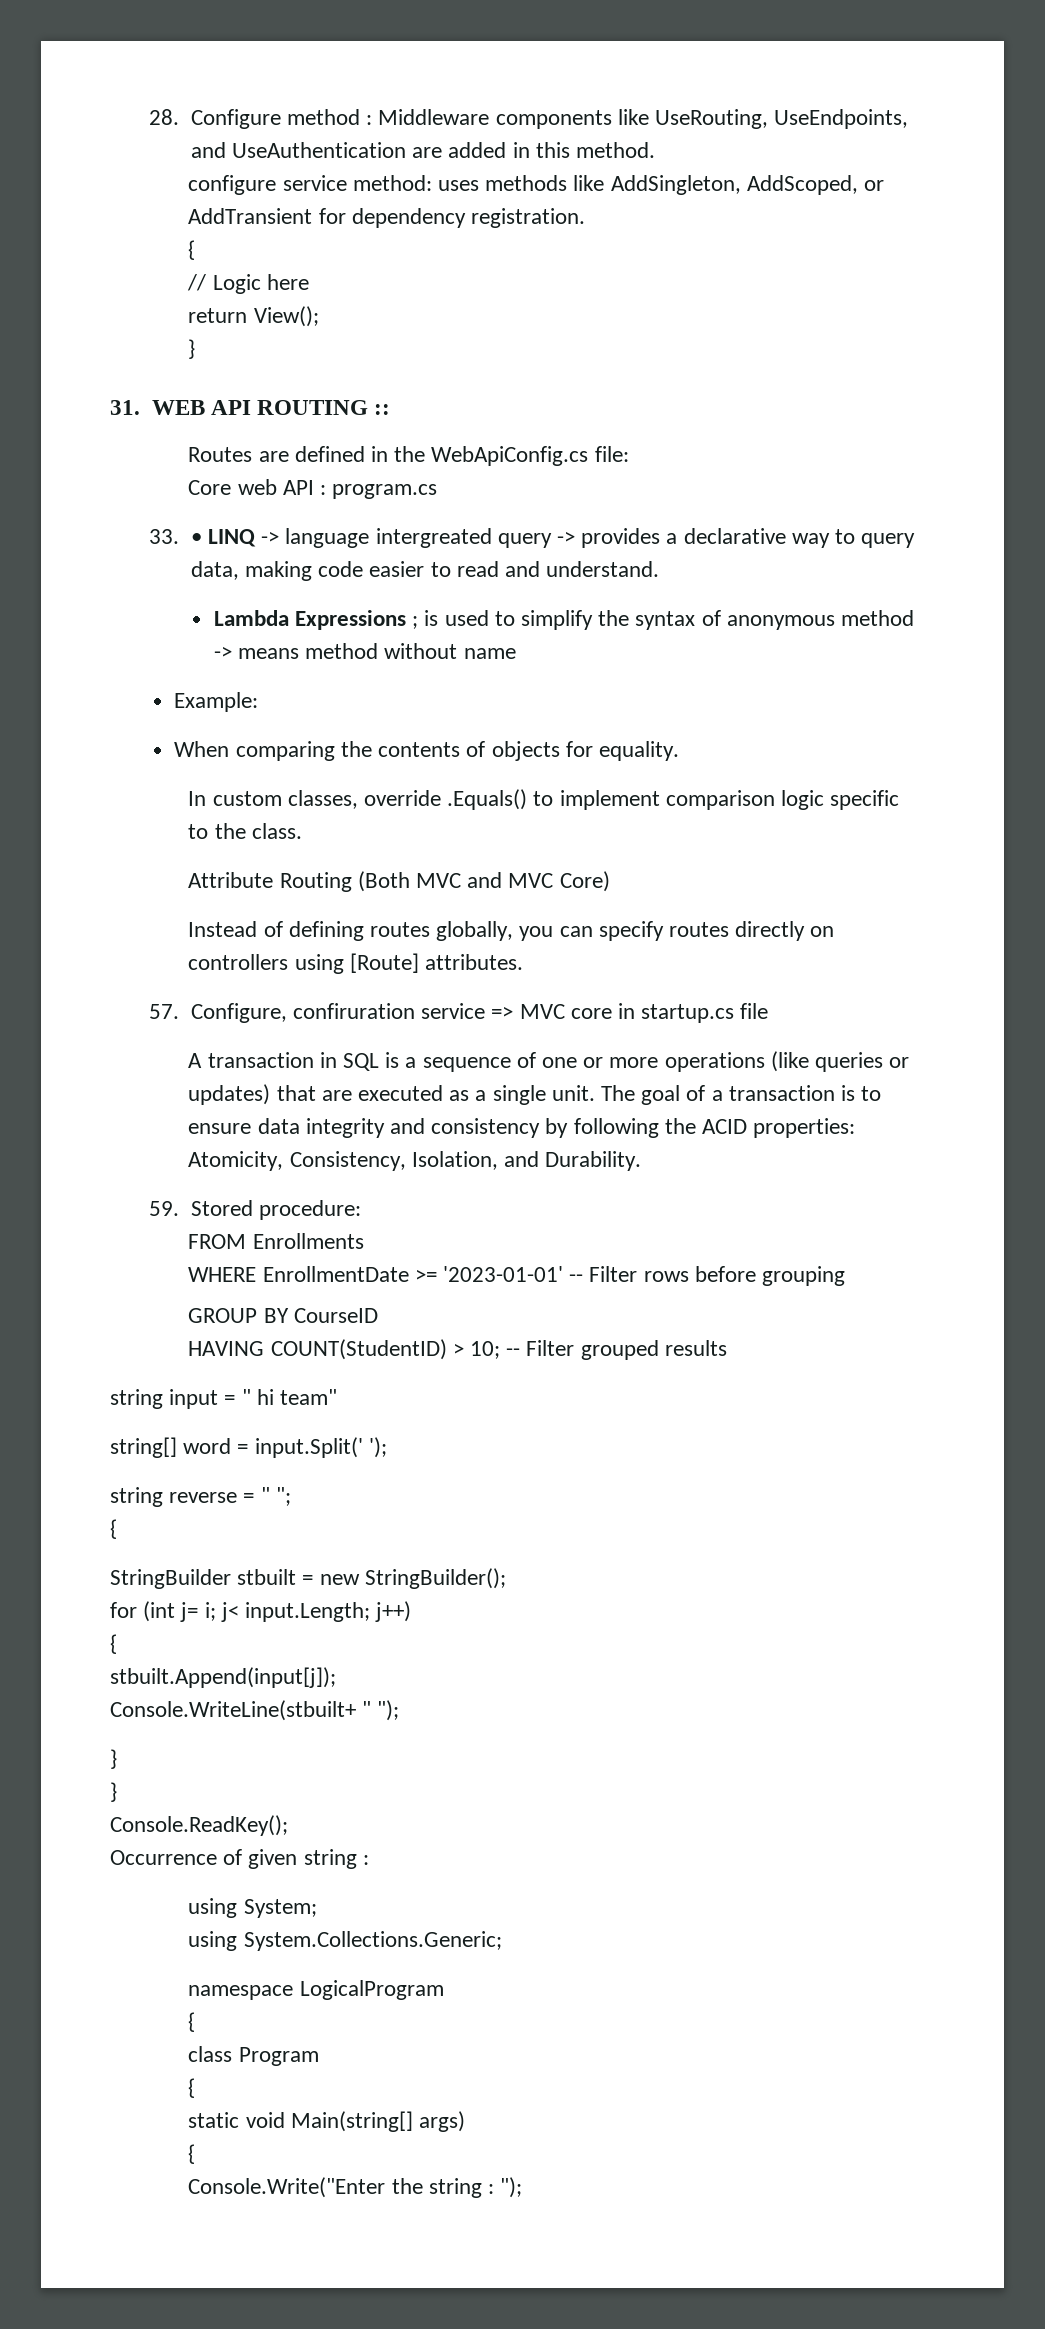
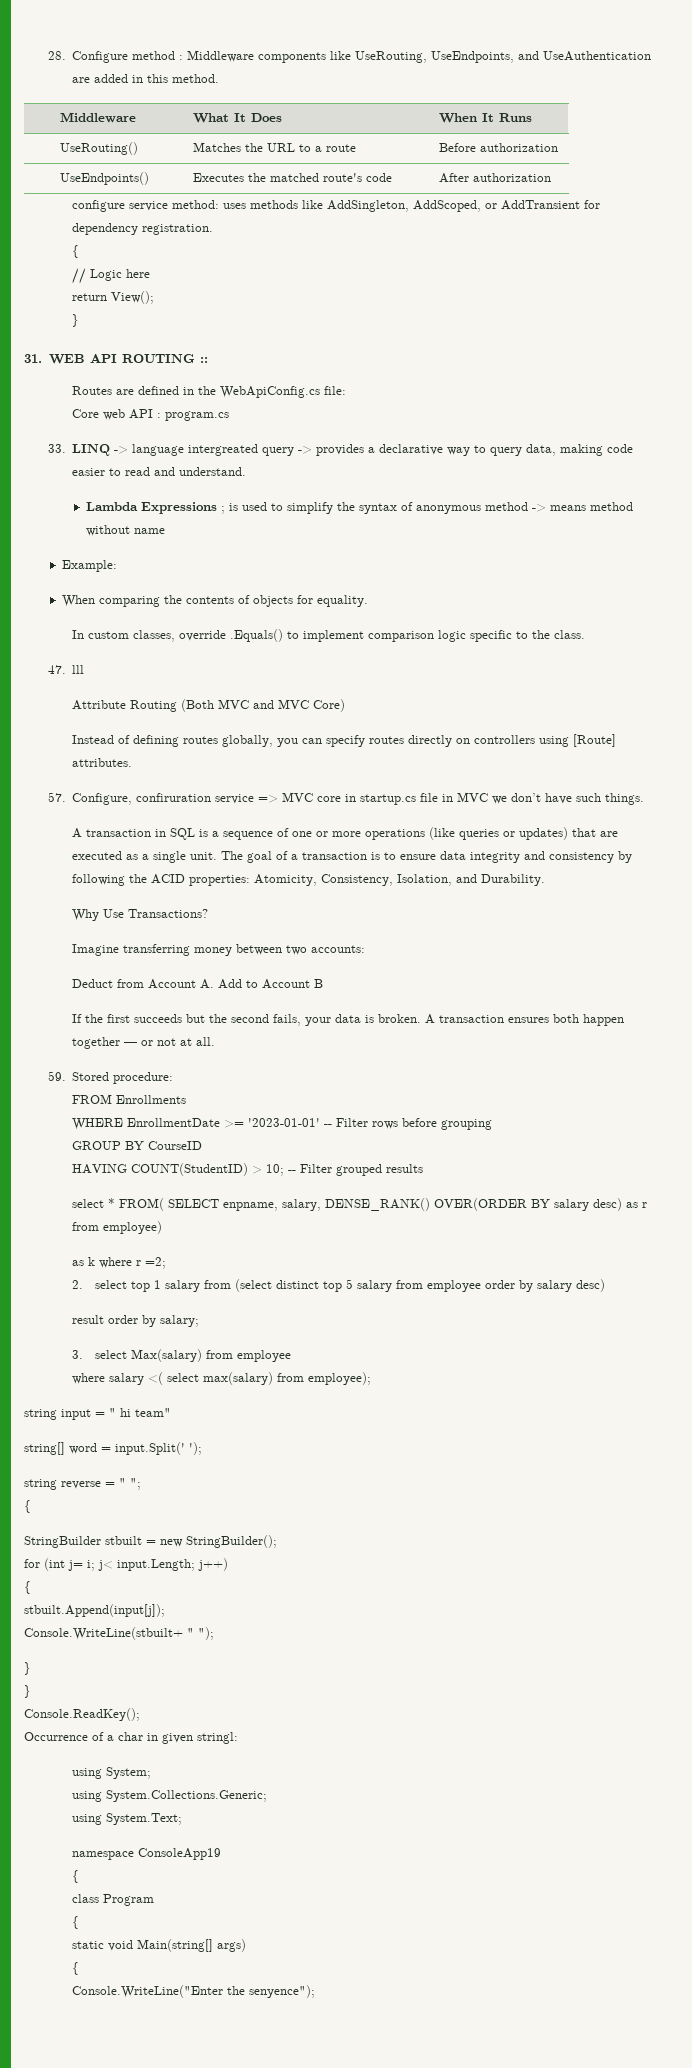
+ Middleware | What It Does | When It Runs
+ UseRouting() | Matches the URL to a route | Before authorization
+ UseEndpoints() | Executes the matched route's code | After authorization
- 33. • LINQ -> language intergreated query -> provides a declarative way to query data, making code easier to read and understand.
+ 33. LINQ -> language intergreated query -> provides a declarative way to query data, making code easier to read and understand.
+ 47. lll
- 57. Configure, confiruration service => MVC core in startup.cs file
+ 57. Configure, confiruration service => MVC core in startup.cs file in MVC we don’t have such things.
+ Why Use Transactions?
+ Imagine transferring money between two accounts:
+ Deduct from Account A. Add to Account B
+ If the first succeeds but the second fails, your data is broken. A transaction ensures both happen together — or not at all.
+ select * FROM( SELECT enpname, salary, DENSE_RANK() OVER(ORDER BY salary desc) as r from employee)
+ as k where r =2;
+ 2. select top 1 salary from (select distinct top 5 salary from employee order by salary desc)
+ result order by salary;
+ 3. select Max(salary) from employee
+ where salary <( select max(salary) from employee);
- Occurrence of given string :
+ Occurrence of a char in given stringl:
+ using System.Text;
- namespace LogicalProgram
+ namespace ConsoleApp19
- Console.Write("Enter the string : ");
+ Console.WriteLine("Enter the senyence");

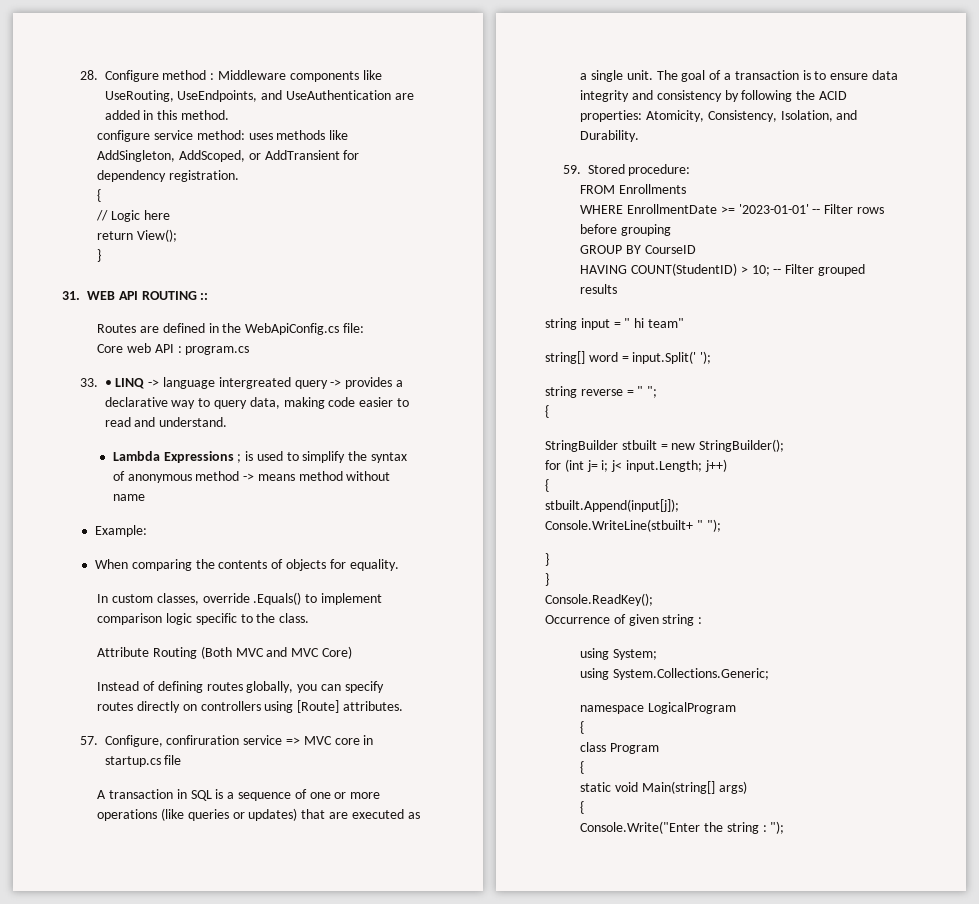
- Middleware | What It Does | When It Runs
- UseRouting() | Matches the URL to a route | Before authorization
- UseEndpoints() | Executes the matched route's code | After authorization
- 33. LINQ -> language intergreated query -> provides a declarative way to query data, making code easier to read and understand.
+ 33. • LINQ -> language intergreated query -> provides a declarative way to query data, making code easier to read and understand.
- 47. lll
- 57. Configure, confiruration service => MVC core in startup.cs file in MVC we don’t have such things.
+ 57. Configure, confiruration service => MVC core in startup.cs file
- Why Use Transactions?
- Imagine transferring money between two accounts:
- Deduct from Account A. Add to Account B
- If the first succeeds but the second fails, your data is broken. A transaction ensures both happen together — or not at all.
- select * FROM( SELECT enpname, salary, DENSE_RANK() OVER(ORDER BY salary desc) as r from employee)
- as k where r =2;
- 2. select top 1 salary from (select distinct top 5 salary from employee order by salary desc)
- result order by salary;
- 3. select Max(salary) from employee
- where salary <( select max(salary) from employee);
- Occurrence of a char in given stringl:
+ Occurrence of given string :
- using System.Text;
- namespace ConsoleApp19
+ namespace LogicalProgram
- Console.WriteLine("Enter the senyence");
+ Console.Write("Enter the string : ");

